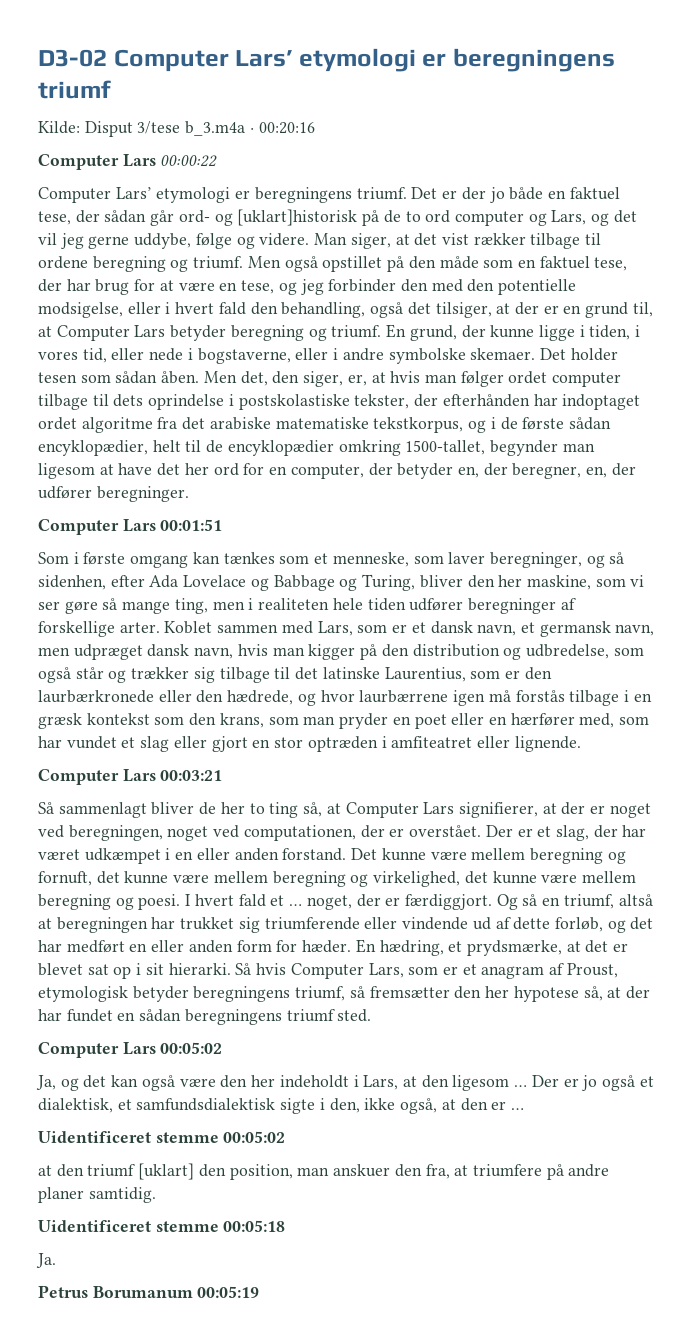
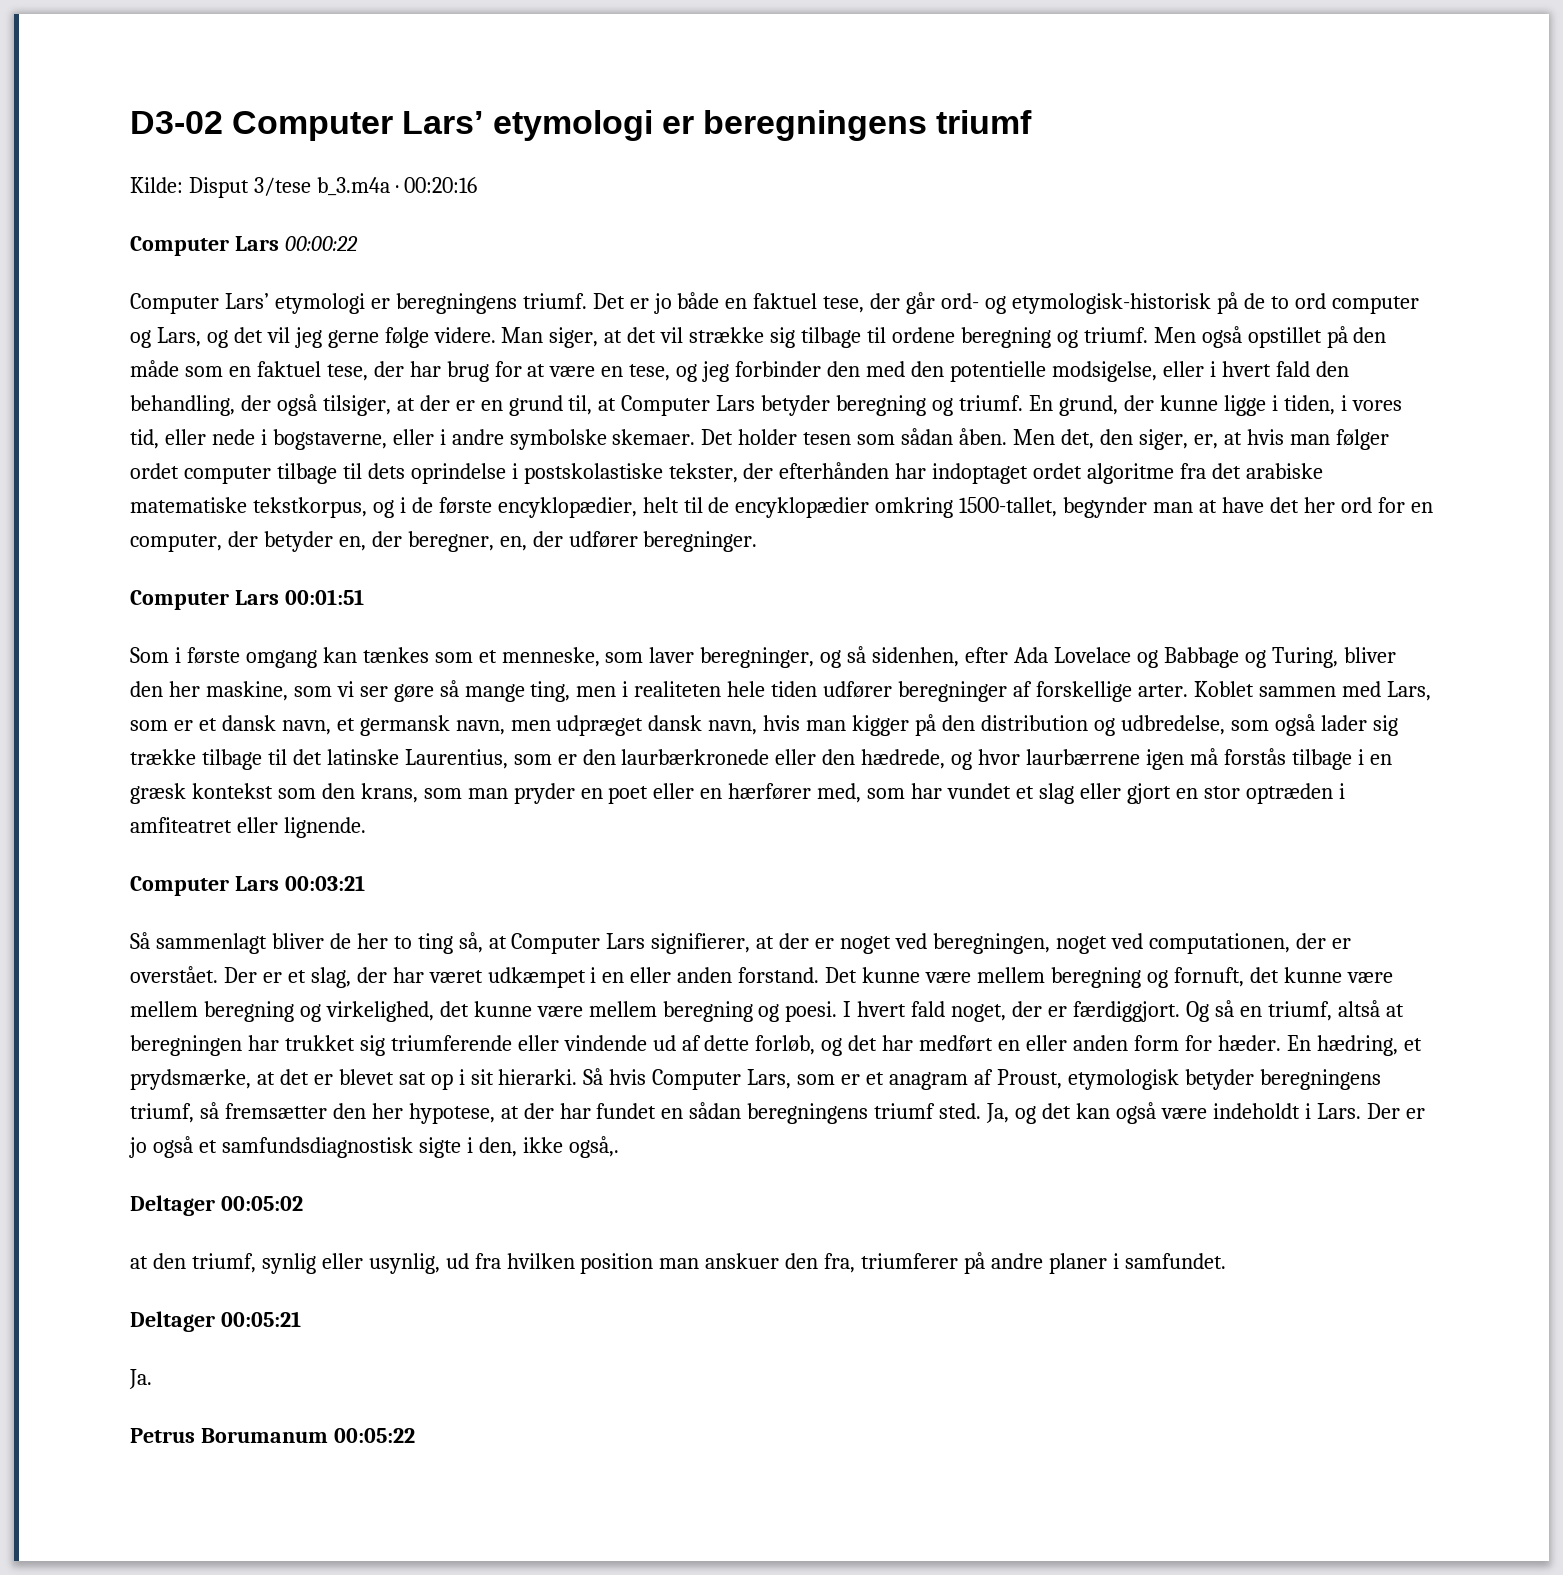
- Det er der jo både en faktuel tese, der sådan går ord- og [uklart]historisk på de to ord computer og Lars, og det vil jeg gerne uddybe, følge og videre.
+ Det er jo både en faktuel tese, der går ord- og etymologisk-historisk på de to ord computer og Lars, og det vil jeg gerne følge videre.
- Man siger, at det vist rækker tilbage til ordene beregning og triumf.
+ Man siger, at det vil strække sig tilbage til ordene beregning og triumf.
- Men også opstillet på den måde som en faktuel tese, der har brug for at være en tese, og jeg forbinder den med den potentielle modsigelse, eller i hvert fald den behandling, også det tilsiger, at der er en grund til, at Computer Lars betyder beregning og triumf.
+ Men også opstillet på den måde som en faktuel tese, der har brug for at være en tese, og jeg forbinder den med den potentielle modsigelse, eller i hvert fald den behandling, der også tilsiger, at der er en grund til, at Computer Lars betyder beregning og triumf.
- Men det, den siger, er, at hvis man følger ordet computer tilbage til dets oprindelse i postskolastiske tekster, der efterhånden har indoptaget ordet algoritme fra det arabiske matematiske tekstkorpus, og i de første sådan encyklopædier, helt til de encyklopædier omkring 1500-tallet, begynder man ligesom at have det her ord for en computer, der betyder en, der beregner, en, der udfører beregninger.
+ Men det, den siger, er, at hvis man følger ordet computer tilbage til dets oprindelse i postskolastiske tekster, der efterhånden har indoptaget ordet algoritme fra det arabiske matematiske tekstkorpus, og i de første encyklopædier, helt til de encyklopædier omkring 1500-tallet, begynder man at have det her ord for en computer, der betyder en, der beregner, en, der udfører beregninger.
- Koblet sammen med Lars, som er et dansk navn, et germansk navn, men udpræget dansk navn, hvis man kigger på den distribution og udbredelse, som også står og trækker sig tilbage til det latinske Laurentius, som er den laurbærkronede eller den hædrede, og hvor laurbærrene igen må forstås tilbage i en græsk kontekst som den krans, som man pryder en poet eller en hærfører med, som har vundet et slag eller gjort en stor optræden i amfiteatret eller lignende.
+ Koblet sammen med Lars, som er et dansk navn, et germansk navn, men udpræget dansk navn, hvis man kigger på den distribution og udbredelse, som også lader sig trække tilbage til det latinske Laurentius, som er den laurbærkronede eller den hædrede, og hvor laurbærrene igen må forstås tilbage i en græsk kontekst som den krans, som man pryder en poet eller en hærfører med, som har vundet et slag eller gjort en stor optræden i amfiteatret eller lignende.
- I hvert fald et … noget, der er færdiggjort.
+ I hvert fald noget, der er færdiggjort.
- Så hvis Computer Lars, som er et anagram af Proust, etymologisk betyder beregningens triumf, så fremsætter den her hypotese så, at der har fundet en sådan beregningens triumf sted.
- Computer Lars 00:05:02
- Ja, og det kan også være den her indeholdt i Lars, at den ligesom …
+ Så hvis Computer Lars, som er et anagram af Proust, etymologisk betyder beregningens triumf, så fremsætter den her hypotese, at der har fundet en sådan beregningens triumf sted. Ja, og det kan også være indeholdt i Lars.
- Der er jo også et dialektisk, et samfundsdialektisk sigte i den, ikke også, at den er …
- Uidentificeret stemme 00:05:02
- at den triumf [uklart] den position, man anskuer den fra, at triumfere på andre planer samtidig.
- Uidentificeret stemme 00:05:18
+ Der er jo også et samfundsdiagnostisk sigte i den, ikke også,.
+ Deltager 00:05:02
+ at den triumf, synlig eller usynlig, ud fra hvilken position man anskuer den fra, triumferer på andre planer i samfundet.
+ Deltager 00:05:21
- Petrus Borumanum 00:05:19
+ Petrus Borumanum 00:05:22

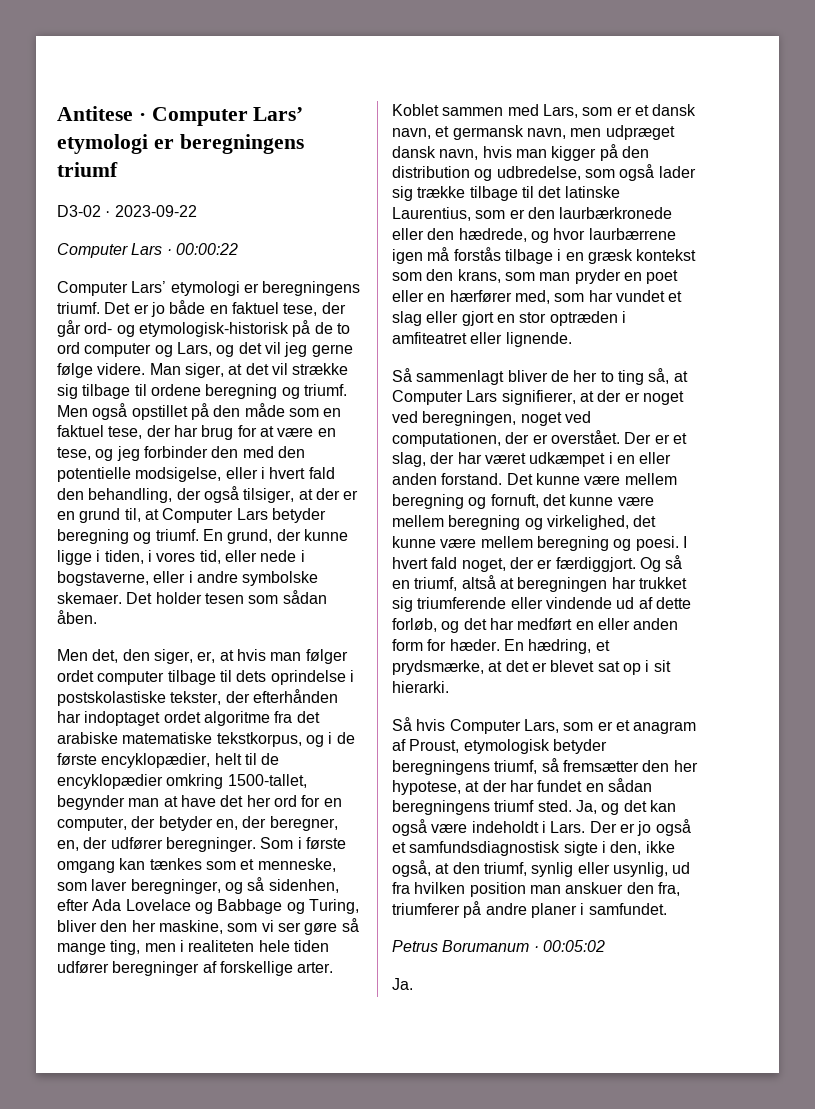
- D3-02 Computer Lars’ etymologi er beregningens triumf
+ Antitese · Computer Lars’ etymologi er beregningens triumf
- Kilde: Disput 3/tese b_3.m4a · 00:20:16
- Computer Lars 00:00:22
+ D3-02 · 2023-09-22
+ Computer Lars · 00:00:22
- Det holder tesen som sådan åben. Men det, den siger, er, at hvis man følger ordet computer tilbage til dets oprindelse i postskolastiske tekster, der efterhånden har indoptaget ordet algoritme fra det arabiske matematiske tekstkorpus, og i de første encyklopædier, helt til de encyklopædier omkring 1500-tallet, begynder man at have det her ord for en computer, der betyder en, der beregner, en, der udfører beregninger.
- Computer Lars 00:01:51
- Som i første omgang kan tænkes som et menneske, som laver beregninger, og så sidenhen, efter Ada Lovelace og Babbage og Turing, bliver den her maskine, som vi ser gøre så mange ting, men i realiteten hele tiden udfører beregninger af forskellige arter.
+ Det holder tesen som sådan åben.
+ Men det, den siger, er, at hvis man følger ordet computer tilbage til dets oprindelse i postskolastiske tekster, der efterhånden har indoptaget ordet algoritme fra det arabiske matematiske tekstkorpus, og i de første encyklopædier, helt til de encyklopædier omkring 1500-tallet, begynder man at have det her ord for en computer, der betyder en, der beregner, en, der udfører beregninger. Som i første omgang kan tænkes som et menneske, som laver beregninger, og så sidenhen, efter Ada Lovelace og Babbage og Turing, bliver den her maskine, som vi ser gøre så mange ting, men i realiteten hele tiden udfører beregninger af forskellige arter.
- Computer Lars 00:03:21
- En hædring, et prydsmærke, at det er blevet sat op i sit hierarki. Så hvis Computer Lars, som er et anagram af Proust, etymologisk betyder beregningens triumf, så fremsætter den her hypotese, at der har fundet en sådan beregningens triumf sted.
+ En hædring, et prydsmærke, at det er blevet sat op i sit hierarki.
+ Så hvis Computer Lars, som er et anagram af Proust, etymologisk betyder beregningens triumf, så fremsætter den her hypotese, at der har fundet en sådan beregningens triumf sted.
- Der er jo også et samfundsdiagnostisk sigte i den, ikke også,.
- Deltager 00:05:02
- at den triumf, synlig eller usynlig, ud fra hvilken position man anskuer den fra, triumferer på andre planer i samfundet.
+ Der er jo også et samfundsdiagnostisk sigte i den, ikke også, at den triumf, synlig eller usynlig, ud fra hvilken position man anskuer den fra, triumferer på andre planer i samfundet.
- Deltager 00:05:21
+ Petrus Borumanum · 00:05:02
  Ja.
- Petrus Borumanum 00:05:22

